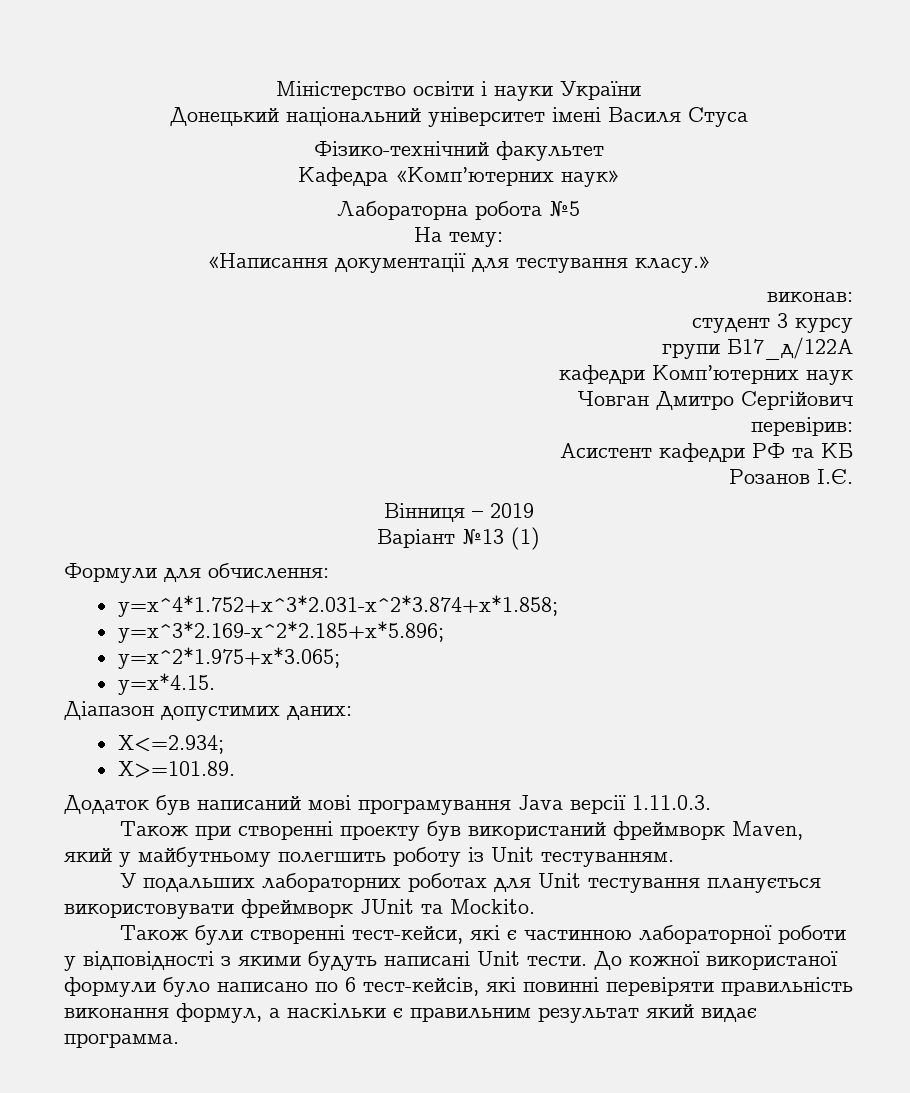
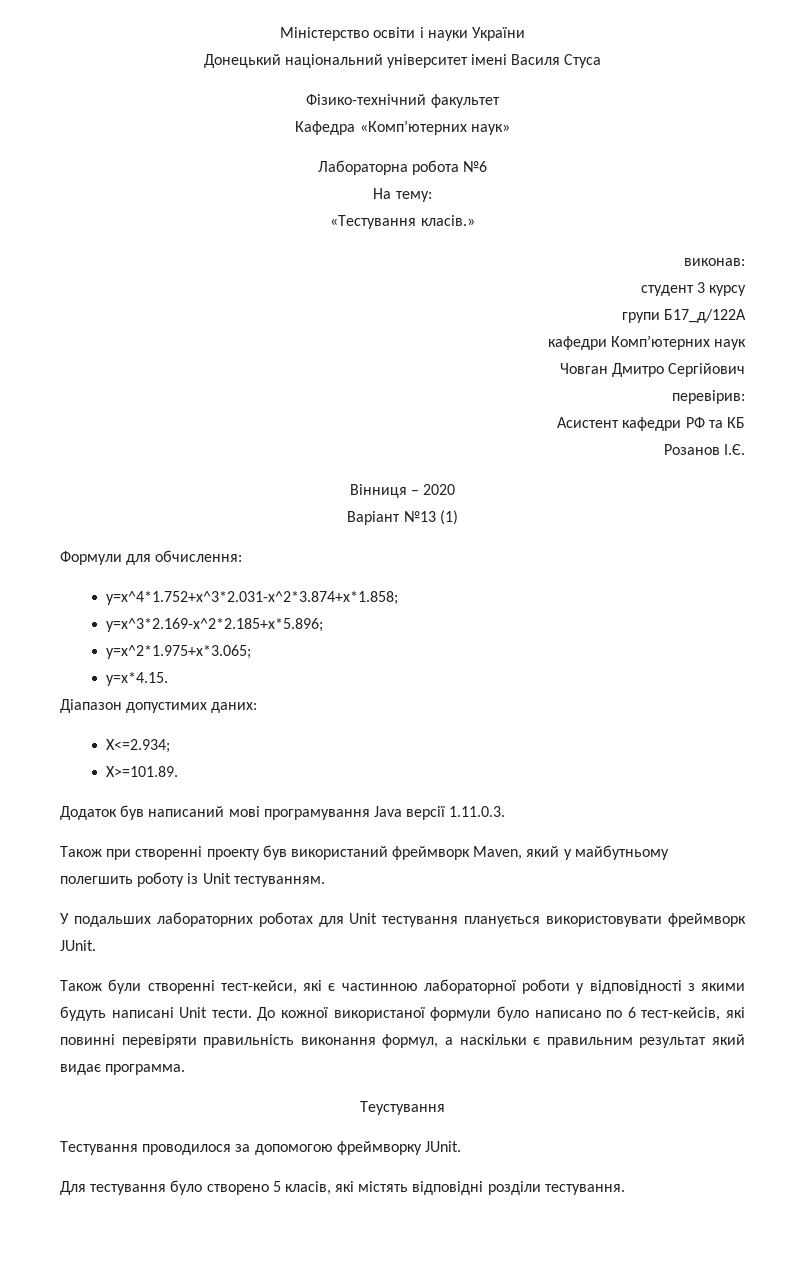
- Лабораторна робота №5
+ Лабораторна робота №6
- «Написання документації для тестування класу.»
+ «Тестування класів.»
- Вінниця – 2019
+ Вінниця – 2020
- У подальших лабораторних роботах для Unit тестування планується використовувати фреймворк JUnit та Mockito.
+ У подальших лабораторних роботах для Unit тестування планується використовувати фреймворк JUnit.
+ Теустування
+ Тестування проводилося за допомогою фреймворку JUnit.
+ Для тестування було створено 5 класів, які містять відповідні розділи тестування.

